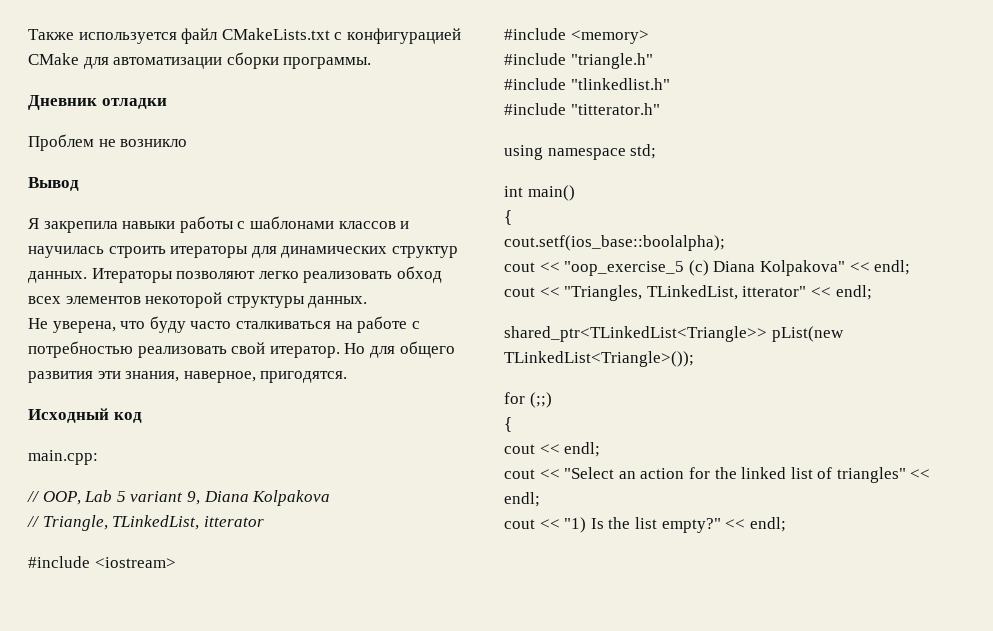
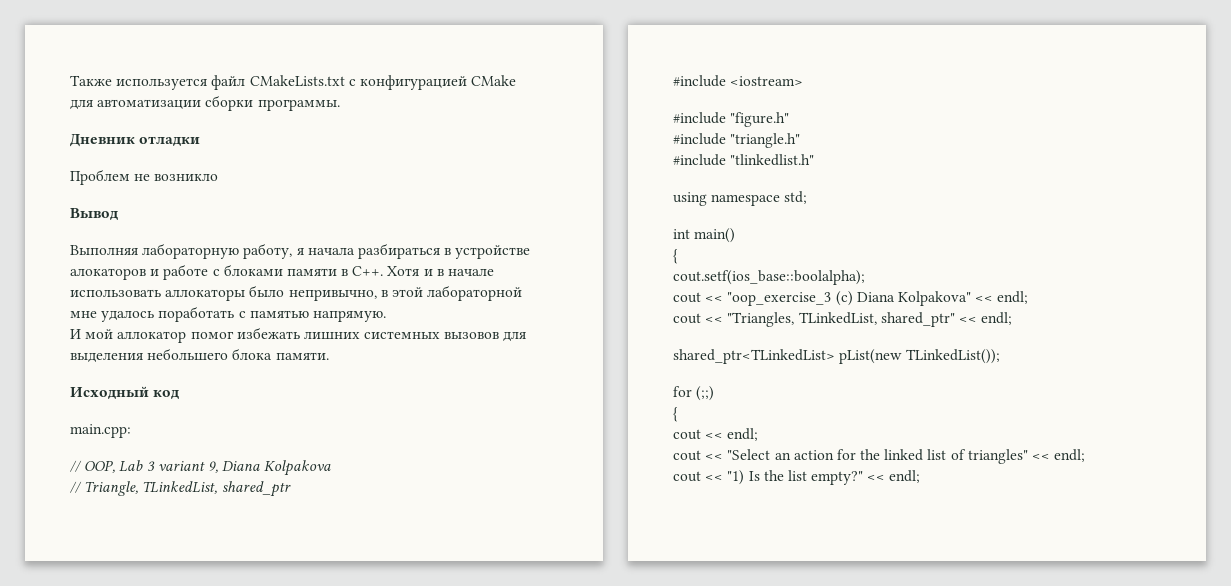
- Я закрепила навыки работы с шаблонами классов и научилась строить итераторы для динамических структур данных. Итераторы позволяют легко реализовать обход всех элементов некоторой структуры данных.
- Не уверена, что буду часто сталкиваться на работе с потребностью реализовать свой итератор. Но для общего развития эти знания, наверное, пригодятся.
+ Выполняя лабораторную работу, я начала разбираться в устройстве aлокаторов и работе с блоками памяти в C++. Хотя и в начале использовать аллокаторы было непривычно, в этой лабораторной мне удалось поработать с памятью напрямую.
+ И мой аллокатор помог избежать лишних системных вызовов для выделения небольшего блока памяти.
- // OOP, Lab 5 variant 9, Diana Kolpakova
+ // OOP, Lab 3 variant 9, Diana Kolpakova
- // Triangle, TLinkedList, itterator
+ // Triangle, TLinkedList, shared_ptr
- #include <memory>
+ #include "figure.h"
- #include "titterator.h"
- cout << "oop_exercise_5 (c) Diana Kolpakova" << endl;
+ cout << "oop_exercise_3 (c) Diana Kolpakova" << endl;
- cout << "Triangles, TLinkedList, itterator" << endl;
- shared_ptr<TLinkedList<Triangle>> pList(new TLinkedList<Triangle>());
+ cout << "Triangles, TLinkedList, shared_ptr" << endl;
+ shared_ptr<TLinkedList> pList(new TLinkedList());

